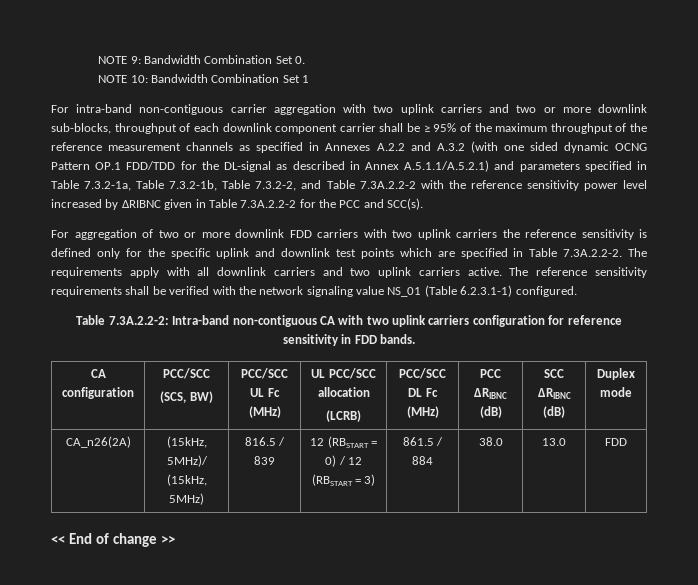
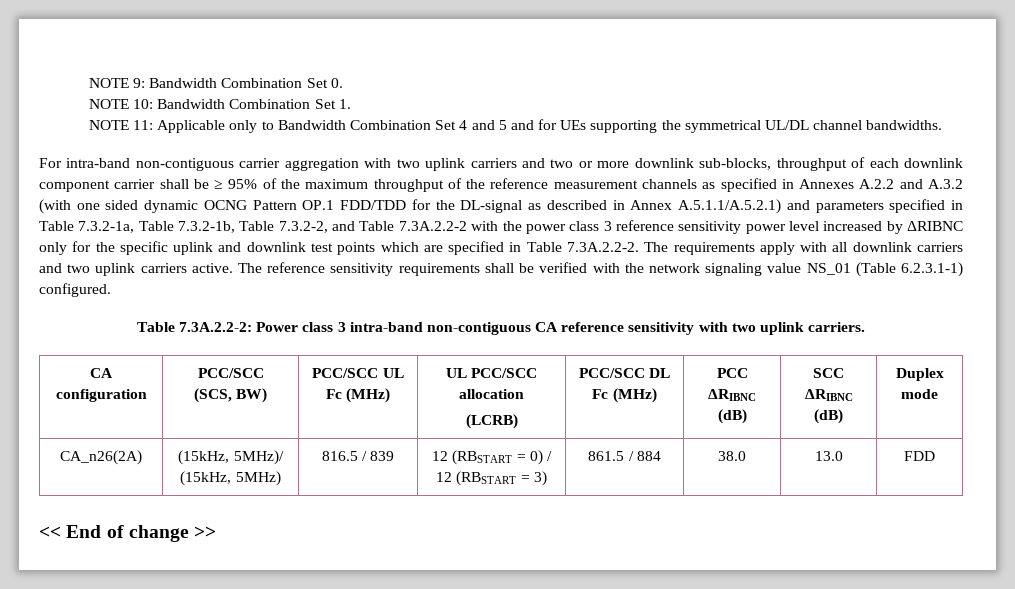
- NOTE 10: Bandwidth Combination Set 1
+ NOTE 10: Bandwidth Combination Set 1.
+ NOTE 11: Applicable only to Bandwidth Combination Set 4 and 5 and for UEs supporting the symmetrical UL/DL channel bandwidths.
- For intra-band non-contiguous carrier aggregation with two uplink carriers and two or more downlink sub-blocks, throughput of each downlink component carrier shall be ≥ 95% of the maximum throughput of the reference measurement channels as specified in Annexes A.2.2 and A.3.2 (with one sided dynamic OCNG Pattern OP.1 FDD/TDD for the DL-signal as described in Annex A.5.1.1/A.5.2.1) and parameters specified in Table 7.3.2-1a, Table 7.3.2-1b, Table 7.3.2-2, and Table 7.3A.2.2-2 with the reference sensitivity power level increased by ΔRIBNC given in Table 7.3A.2.2-2 for the PCC and SCC(s).
- For aggregation of two or more downlink FDD carriers with two uplink carriers the reference sensitivity is defined only for the specific uplink and downlink test points which are specified in Table 7.3A.2.2-2. The requirements apply with all downlink carriers and two uplink carriers active.
+ For intra-band non-contiguous carrier aggregation with two uplink carriers and two or more downlink sub-blocks, throughput of each downlink component carrier shall be ≥ 95% of the maximum throughput of the reference measurement channels as specified in Annexes A.2.2 and A.3.2 (with one sided dynamic OCNG Pattern OP.1 FDD/TDD for the DL-signal as described in Annex A.5.1.1/A.5.2.1) and parameters specified in Table 7.3.2-1a, Table 7.3.2-1b, Table 7.3.2-2, and Table 7.3A.2.2-2 with the power class 3 reference sensitivity power level increased by ΔRIBNC only for the specific uplink and downlink test points which are specified in Table 7.3A.2.2-2. The requirements apply with all downlink carriers and two uplink carriers active.
- Table 7.3A.2.2-2: Intra-band non-contiguous CA with two uplink carriers configuration for reference sensitivity in FDD bands.
+ Table 7.3A.2.2-2: Power class 3 intra-band non-contiguous CA reference sensitivity with two uplink carriers.

